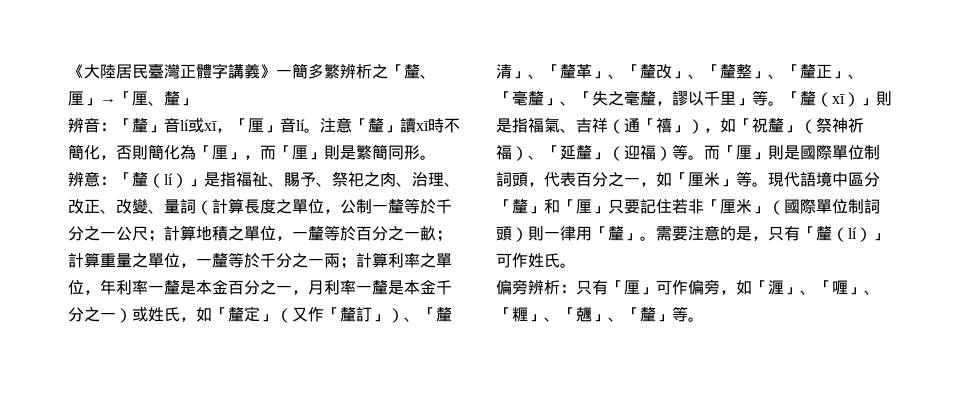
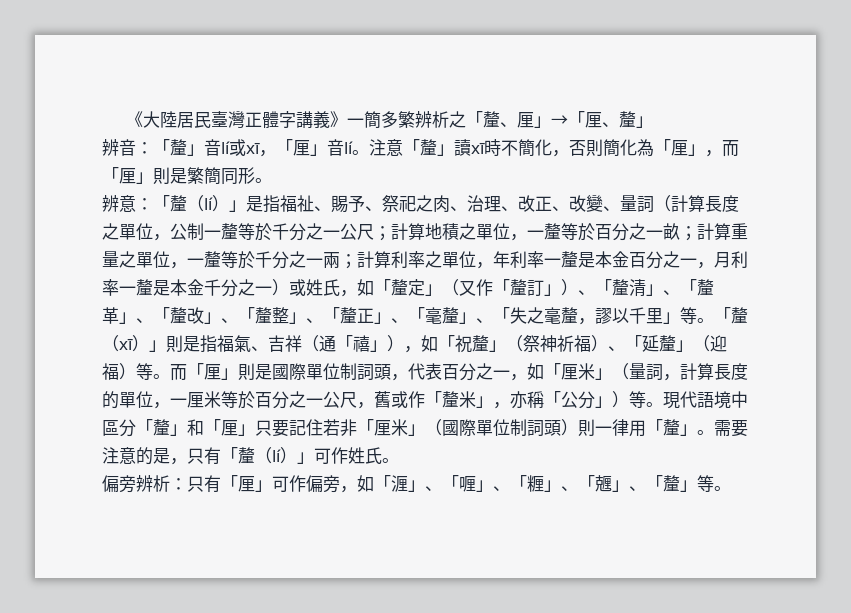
- 而「厘」則是國際單位制詞頭，代表百分之一，如「厘米」等。
+ 而「厘」則是國際單位制詞頭，代表百分之一，如「厘米」（量詞，計算長度的單位，一厘米等於百分之一公尺，舊或作「釐米」，亦稱「公分」）等。

